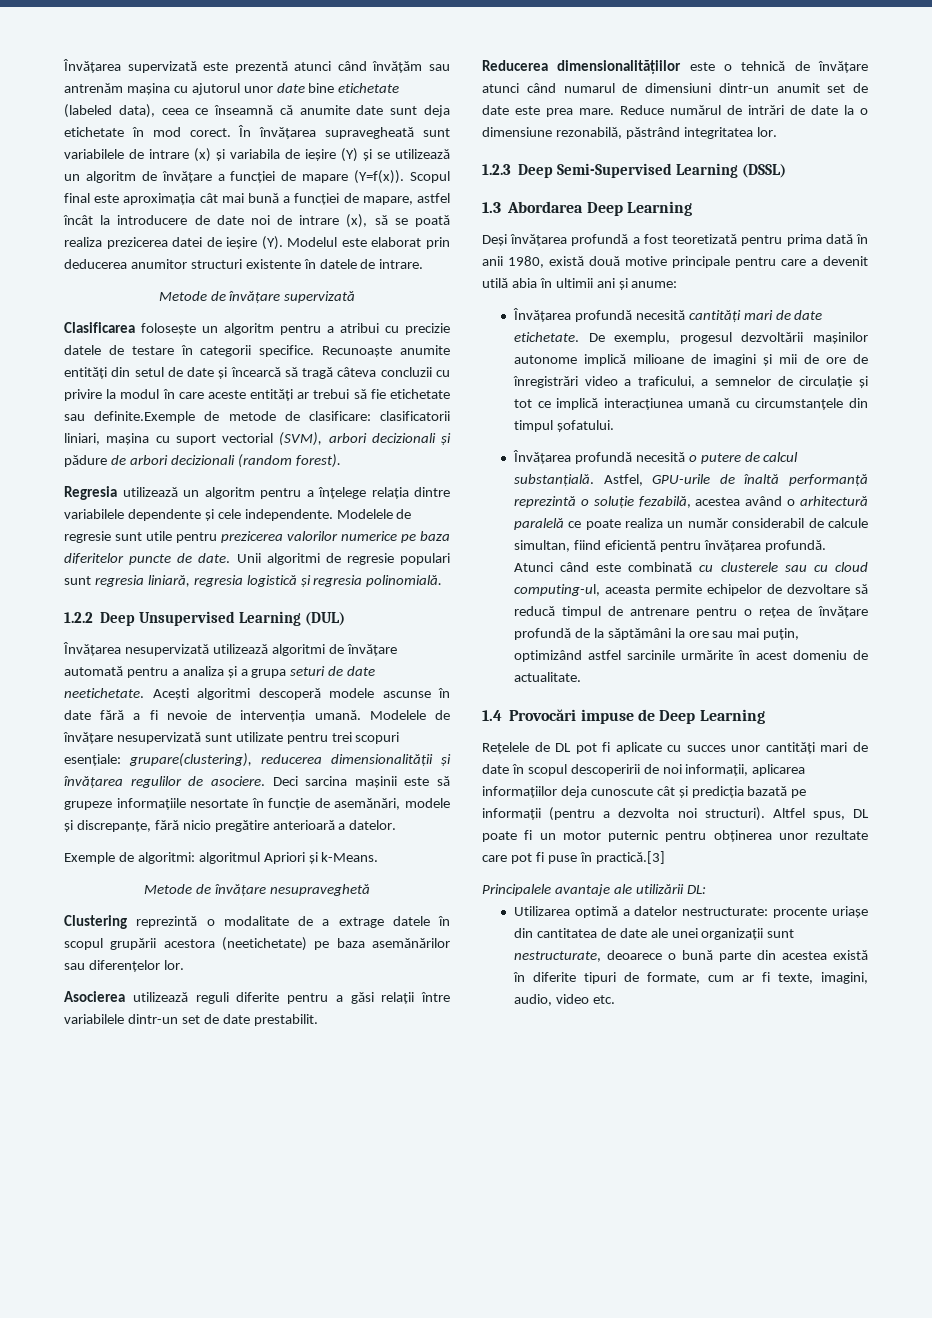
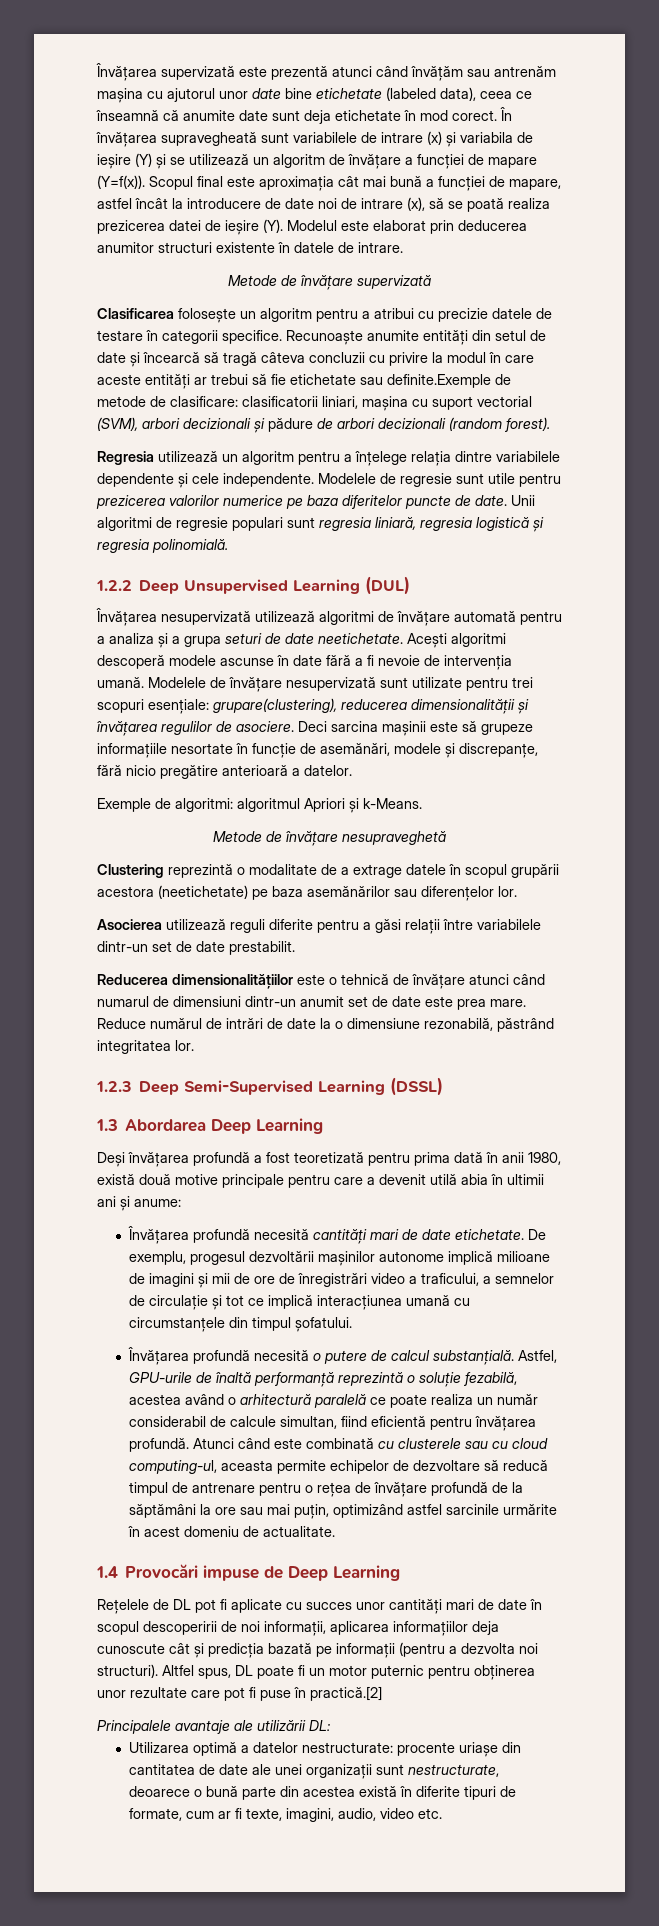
- Altfel spus, DL poate fi un motor puternic pentru obținerea unor rezultate care pot fi puse în practică.[3]
+ Altfel spus, DL poate fi un motor puternic pentru obținerea unor rezultate care pot fi puse în practică.[2]

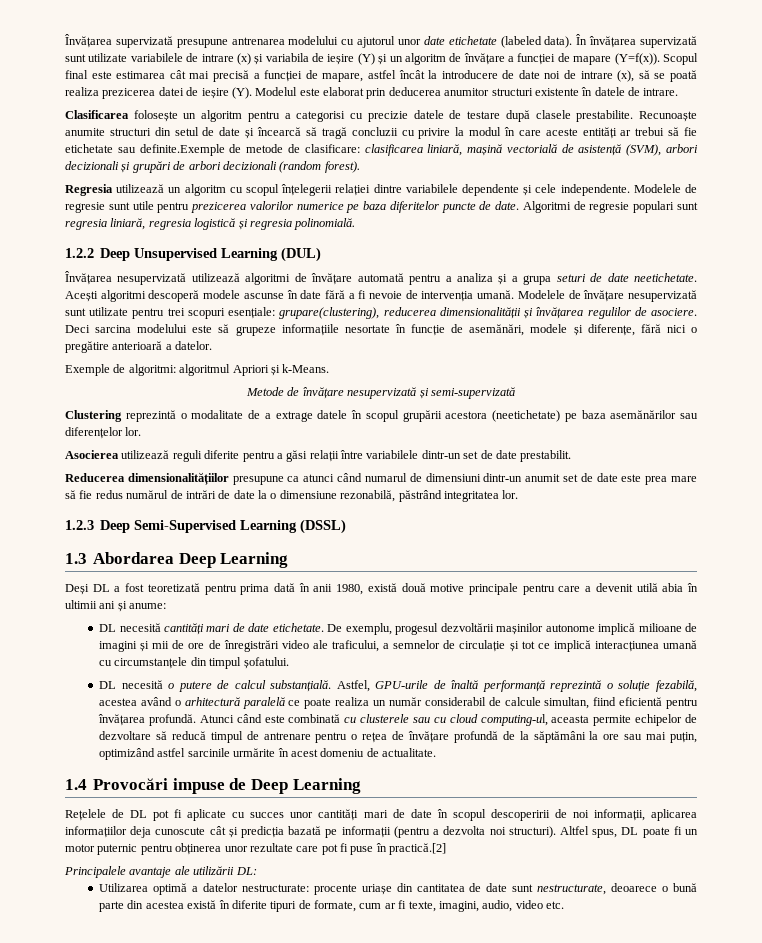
- Învățarea supervizată este prezentă atunci când învățăm sau antrenăm mașina cu ajutorul unor date bine etichetate (labeled data), ceea ce înseamnă că anumite date sunt deja etichetate în mod corect. În învățarea supravegheată sunt variabilele de intrare (x) și variabila de ieșire (Y) și se utilizează un algoritm de învățare a funcției de mapare (Y=f(x)).
+ Învățarea supervizată presupune antrenarea modelului cu ajutorul unor date etichetate (labeled data). În învățarea supervizată sunt utilizate variabilele de intrare (x) și variabila de ieșire (Y) și un algoritm de învățare a funcției de mapare (Y=f(x)).
- Scopul final este aproximația cât mai bună a funcției de mapare, astfel încât la introducere de date noi de intrare (x), să se poată realiza prezicerea datei de ieșire (Y). Modelul este elaborat prin deducerea anumitor structuri existente în datele de intrare.
+ Scopul final este estimarea cât mai precisă a funcției de mapare, astfel încât la introducere de date noi de intrare (x), să se poată realiza prezicerea datei de ieșire (Y). Modelul este elaborat prin deducerea anumitor structuri existente în datele de intrare.
- Metode de învățare supervizată
- Clasificarea folosește un algoritm pentru a atribui cu precizie datele de testare în categorii specifice.
+ Clasificarea folosește un algoritm pentru a categorisi cu precizie datele de testare după clasele prestabilite.
- Recunoaște anumite entități din setul de date și încearcă să tragă câteva concluzii cu privire la modul în care aceste entități ar trebui să fie etichetate sau definite.Exemple de metode de clasificare: clasificatorii liniari, mașina cu suport vectorial (SVM), arbori decizionali și pădure de arbori decizionali (random forest).
+ Recunoaște anumite structuri din setul de date și încearcă să tragă concluzii cu privire la modul în care aceste entități ar trebui să fie etichetate sau definite.Exemple de metode de clasificare: clasificarea liniară, mașină vectorială de asistență (SVM), arbori decizionali și grupări de arbori decizionali (random forest).
- Regresia utilizează un algoritm pentru a înțelege relația dintre variabilele dependente și cele independente.
+ Regresia utilizează un algoritm cu scopul înțelegerii relației dintre variabilele dependente și cele independente.
- Unii algoritmi de regresie populari sunt regresia liniară, regresia logistică și regresia polinomială.
+ Algoritmi de regresie populari sunt regresia liniară, regresia logistică și regresia polinomială.
- Deci sarcina mașinii este să grupeze informațiile nesortate în funcție de asemănări, modele și discrepanțe, fără nicio pregătire anterioară a datelor.
+ Deci sarcina modelului este să grupeze informațiile nesortate în funcție de asemănări, modele și diferențe, fără nici o pregătire anterioară a datelor.
- Metode de învățare nesupraveghetă
+ Metode de învățare nesupervizată și semi-supervizată
- Reducerea dimensionalitățiilor este o tehnică de învățare atunci când numarul de dimensiuni dintr-un anumit set de date este prea mare. Reduce numărul de intrări de date la o dimensiune rezonabilă, păstrând integritatea lor.
+ Reducerea dimensionalitățiilor presupune ca atunci când numarul de dimensiuni dintr-un anumit set de date este prea mare să fie redus numărul de intrări de date la o dimensiune rezonabilă, păstrând integritatea lor.
- Deși învățarea profundă a fost teoretizată pentru prima dată în anii 1980, există două motive principale pentru care a devenit utilă abia în ultimii ani și anume:
+ Deși DL a fost teoretizată pentru prima dată în anii 1980, există două motive principale pentru care a devenit utilă abia în ultimii ani și anume:
- Învățarea profundă necesită cantități mari de date etichetate.
+ DL necesită cantități mari de date etichetate.
- De exemplu, progesul dezvoltării mașinilor autonome implică milioane de imagini și mii de ore de înregistrări video a traficului, a semnelor de circulație și tot ce implică interacțiunea umană cu circumstanțele din timpul șofatului.
+ De exemplu, progesul dezvoltării mașinilor autonome implică milioane de imagini și mii de ore de înregistrări video ale traficului, a semnelor de circulație și tot ce implică interacțiunea umană cu circumstanțele din timpul șofatului.
- Învățarea profundă necesită o putere de calcul substanțială.
+ DL necesită o putere de calcul substanțială.
- Utilizarea optimă a datelor nestructurate: procente uriașe din cantitatea de date ale unei organizații sunt nestructurate, deoarece o bună parte din acestea există în diferite tipuri de formate, cum ar fi texte, imagini, audio, video etc.
+ Utilizarea optimă a datelor nestructurate: procente uriașe din cantitatea de date sunt nestructurate, deoarece o bună parte din acestea există în diferite tipuri de formate, cum ar fi texte, imagini, audio, video etc.

